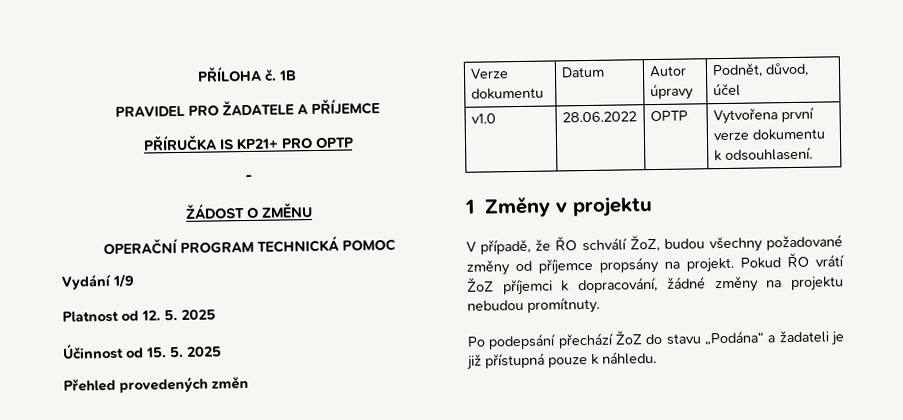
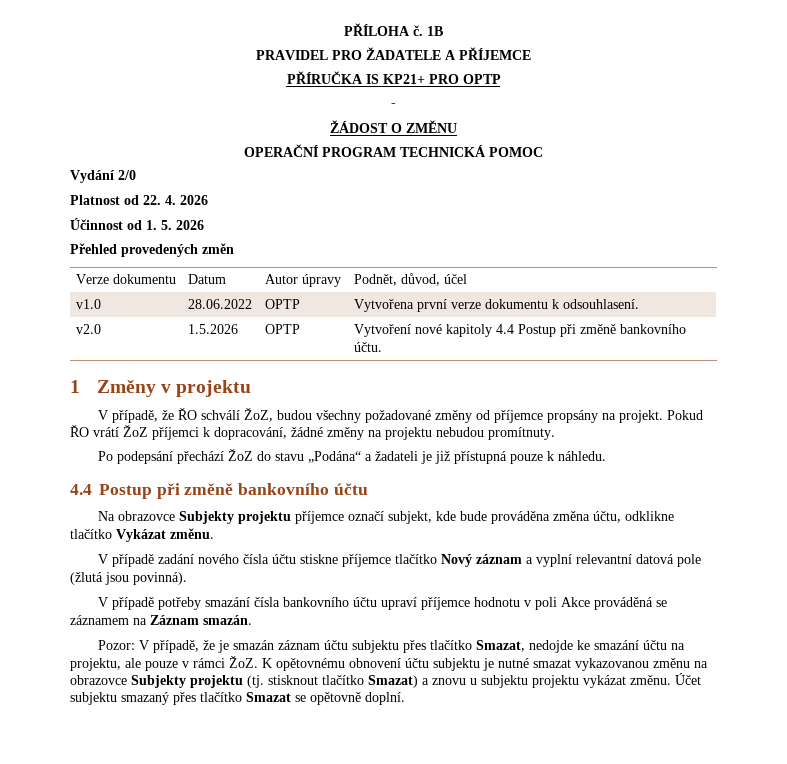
- Vydání 1/9
+ Vydání 2/0
- Platnost od 12. 5. 2025
+ Platnost od 22. 4. 2026
- Účinnost od 15. 5. 2025
+ Účinnost od 1. 5. 2026
+ v2.0 | 1.5.2026 | OPTP | Vytvoření nové kapitoly 4.4 Postup při změně bankovního účtu.
+ 4.4 Postup při změně bankovního účtu
+ Na obrazovce Subjekty projektu příjemce označí subjekt, kde bude prováděna změna účtu, odklikne tlačítko Vykázat změnu.
+ V případě zadání nového čísla účtu stiskne příjemce tlačítko Nový záznam a vyplní relevantní datová pole (žlutá jsou povinná).
+ V případě potřeby smazání čísla bankovního účtu upraví příjemce hodnotu v poli Akce prováděná se záznamem na Záznam smazán.
+ Pozor: V případě, že je smazán záznam účtu subjektu přes tlačítko Smazat, nedojde ke smazání účtu na projektu, ale pouze v rámci ŽoZ. K opětovnému obnovení účtu subjektu je nutné smazat vykazovanou změnu na obrazovce Subjekty projektu (tj. stisknout tlačítko Smazat) a znovu u subjektu projektu vykázat změnu. Účet subjektu smazaný přes tlačítko Smazat se opětovně doplní.

